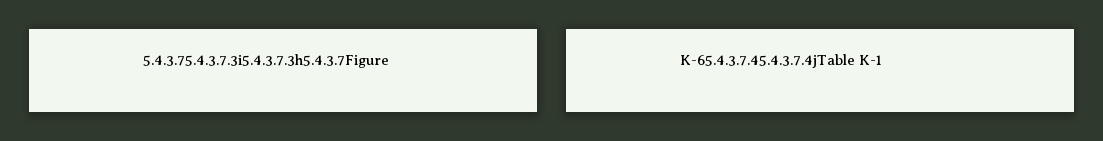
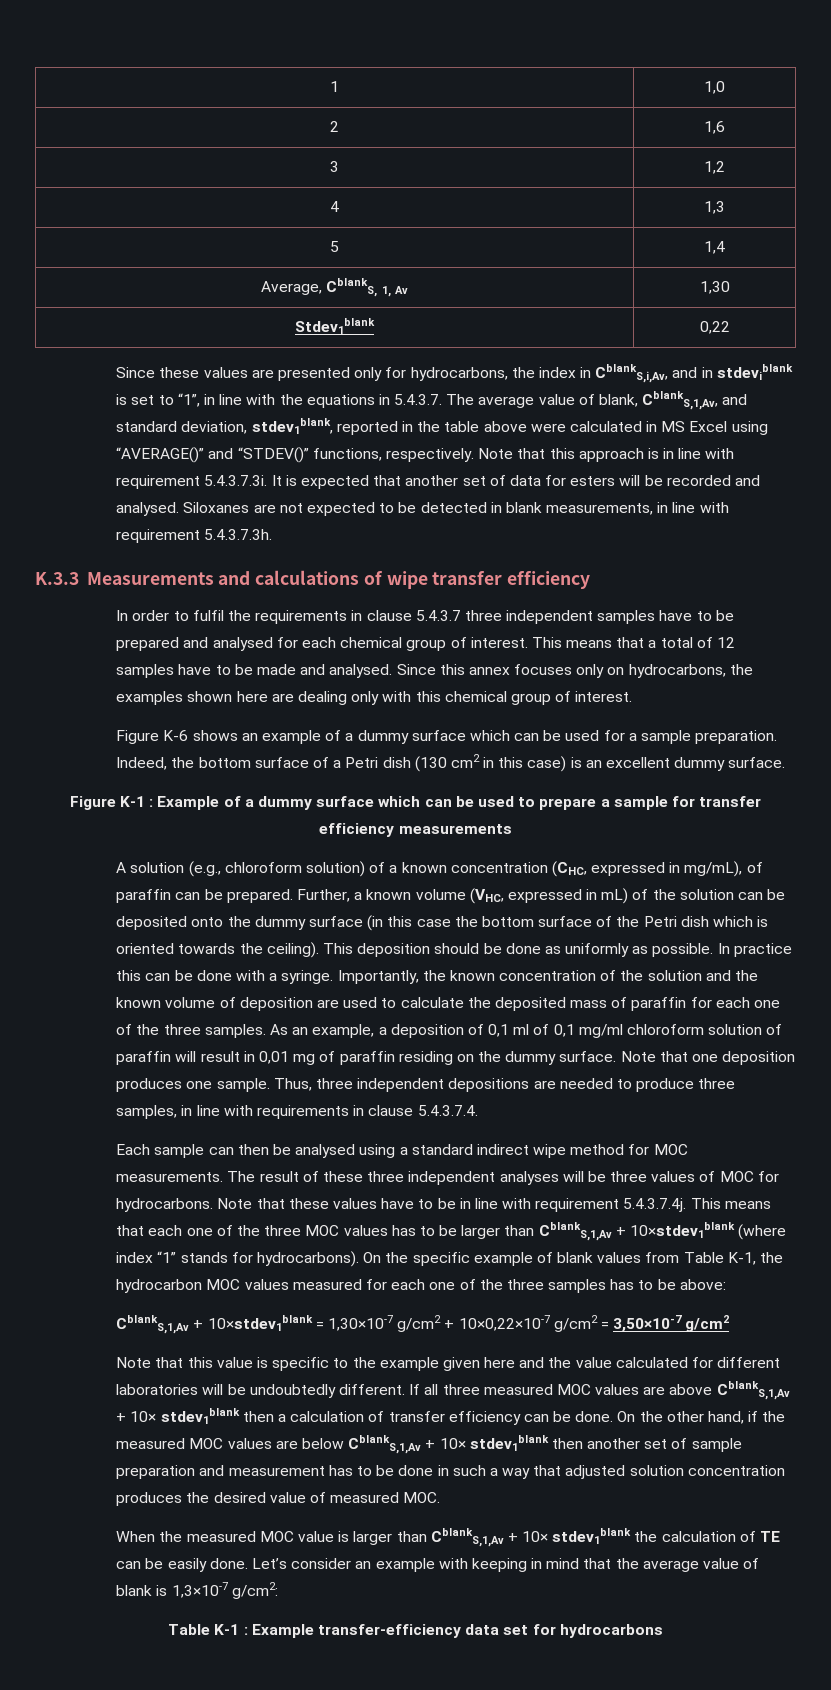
- 5.4.3.75.4.3.7.3i5.4.3.7.3h5.4.3.7Figure K-65.4.3.7.45.4.3.7.4jTable K-1
+ 1 | 1,0
+ 2 | 1,6
+ 3 | 1,2
+ 4 | 1,3
+ 5 | 1,4
+ Average, CblankS, 1, Av | 1,30
+ Stdev1blank | 0,22
+ Since these values are presented only for hydrocarbons, the index in CblankS,i,Av, and in stdeviblank is set to “1”, in line with the equations in 5.4.3.7. The average value of blank, CblankS,1,Av, and standard deviation, stdev1blank, reported in the table above were calculated in MS Excel using “AVERAGE()” and “STDEV()” functions, respectively. Note that this approach is in line with requirement 5.4.3.7.3i. It is expected that another set of data for esters will be recorded and analysed. Siloxanes are not expected to be detected in blank measurements, in line with requirement 5.4.3.7.3h.
+ K.3.3 Measurements and calculations of wipe transfer efficiency
+ In order to fulfil the requirements in clause 5.4.3.7 three independent samples have to be prepared and analysed for each chemical group of interest. This means that a total of 12 samples have to be made and analysed. Since this annex focuses only on hydrocarbons, the examples shown here are dealing only with this chemical group of interest.
+ Figure K-6 shows an example of a dummy surface which can be used for a sample preparation. Indeed, the bottom surface of a Petri dish (130 cm2 in this case) is an excellent dummy surface.
+ Figure K-1 : Example of a dummy surface which can be used to prepare a sample for transfer efficiency measurements
+ A solution (e.g., chloroform solution) of a known concentration (CHC, expressed in mg/mL), of paraffin can be prepared. Further, a known volume (VHC, expressed in mL) of the solution can be deposited onto the dummy surface (in this case the bottom surface of the Petri dish which is oriented towards the ceiling). This deposition should be done as uniformly as possible. In practice this can be done with a syringe. Importantly, the known concentration of the solution and the known volume of deposition are used to calculate the deposited mass of paraffin for each one of the three samples. As an example, a deposition of 0,1 ml of 0,1 mg/ml chloroform solution of paraffin will result in 0,01 mg of paraffin residing on the dummy surface. Note that one deposition produces one sample. Thus, three independent depositions are needed to produce three samples, in line with requirements in clause 5.4.3.7.4.
+ Each sample can then be analysed using a standard indirect wipe method for MOC measurements. The result of these three independent analyses will be three values of MOC for hydrocarbons. Note that these values have to be in line with requirement 5.4.3.7.4j. This means that each one of the three MOC values has to be larger than CblankS,1,Av + 10×stdev1blank (where index “1” stands for hydrocarbons). On the specific example of blank values from Table K-1, the hydrocarbon MOC values measured for each one of the three samples has to be above:
+ CblankS,1,Av + 10×stdev1blank = 1,30×10-7 g/cm2 + 10×0,22×10-7 g/cm2 = 3,50×10-7 g/cm2
+ Note that this value is specific to the example given here and the value calculated for different laboratories will be undoubtedly different. If all three measured MOC values are above CblankS,1,Av + 10× stdev1blank then a calculation of transfer efficiency can be done. On the other hand, if the measured MOC values are below CblankS,1,Av + 10× stdev1blank then another set of sample preparation and measurement has to be done in such a way that adjusted solution concentration produces the desired value of measured MOC.
+ When the measured MOC value is larger than CblankS,1,Av + 10× stdev1blank the calculation of TE can be easily done. Let’s consider an example with keeping in mind that the average value of blank is 1,3×10-7 g/cm2:
+ Table K-1 : Example transfer-efficiency data set for hydrocarbons

